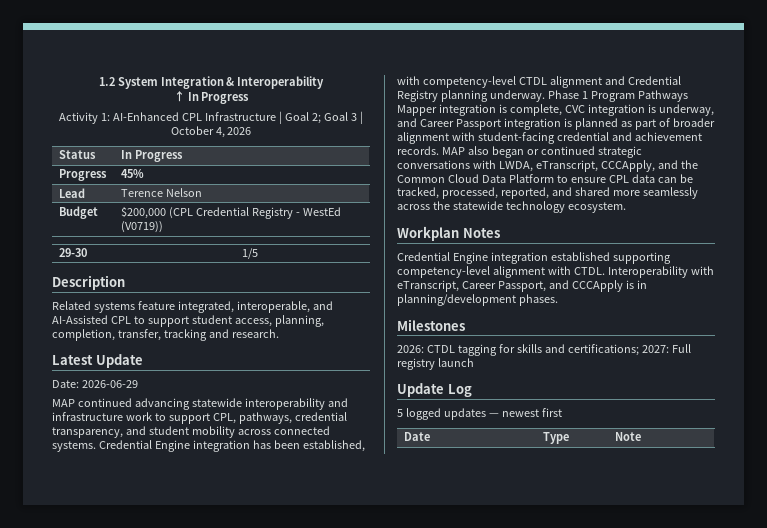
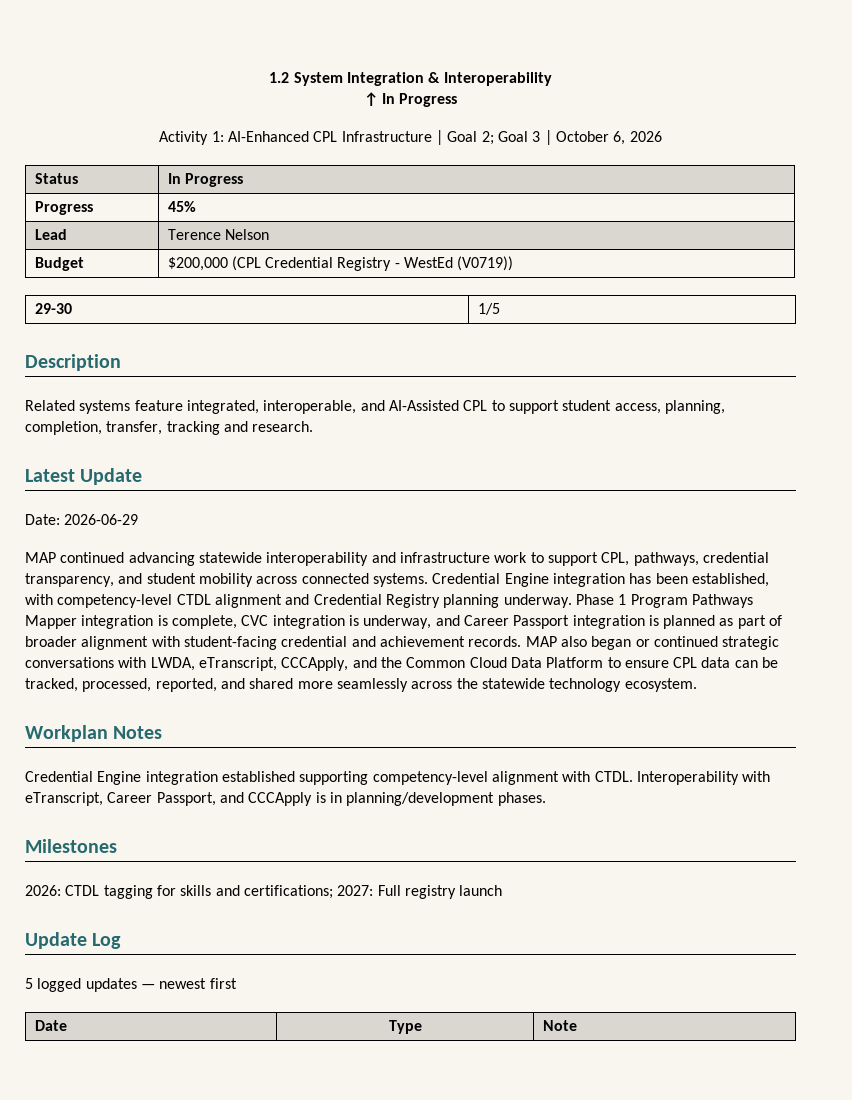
- Activity 1: AI-Enhanced CPL Infrastructure | Goal 2; Goal 3 | October 4, 2026
+ Activity 1: AI-Enhanced CPL Infrastructure | Goal 2; Goal 3 | October 6, 2026

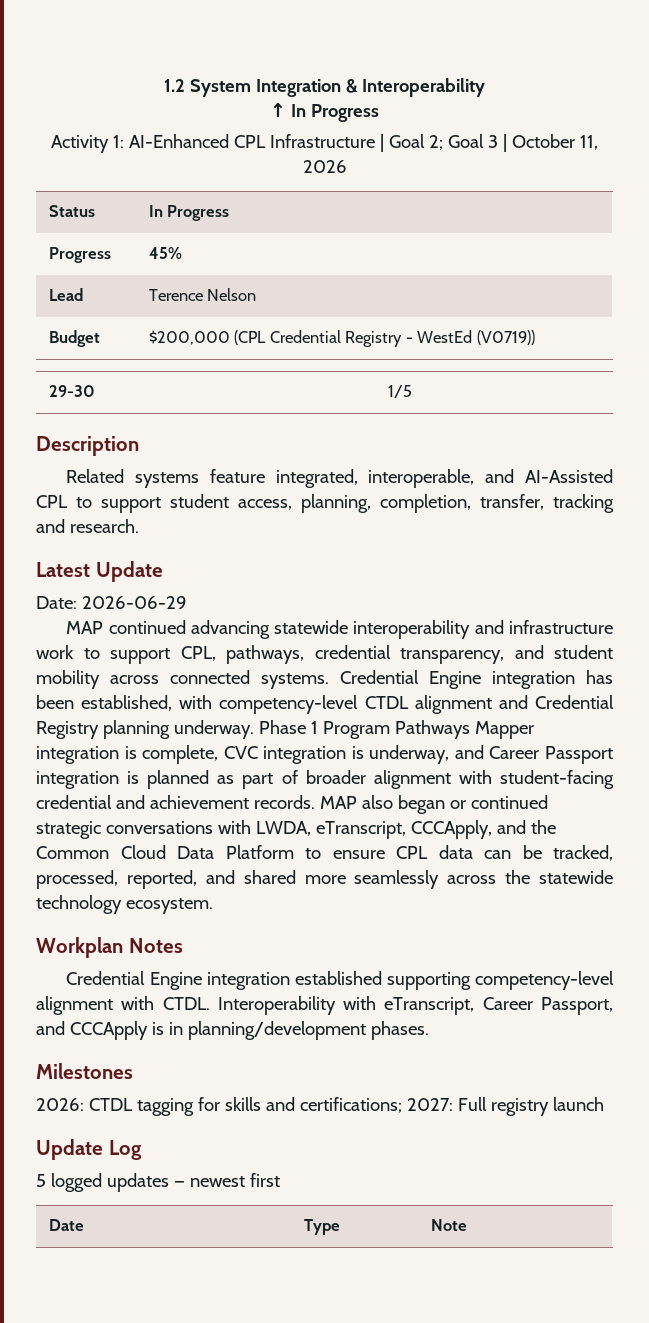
- Activity 1: AI-Enhanced CPL Infrastructure | Goal 2; Goal 3 | October 6, 2026
+ Activity 1: AI-Enhanced CPL Infrastructure | Goal 2; Goal 3 | October 11, 2026

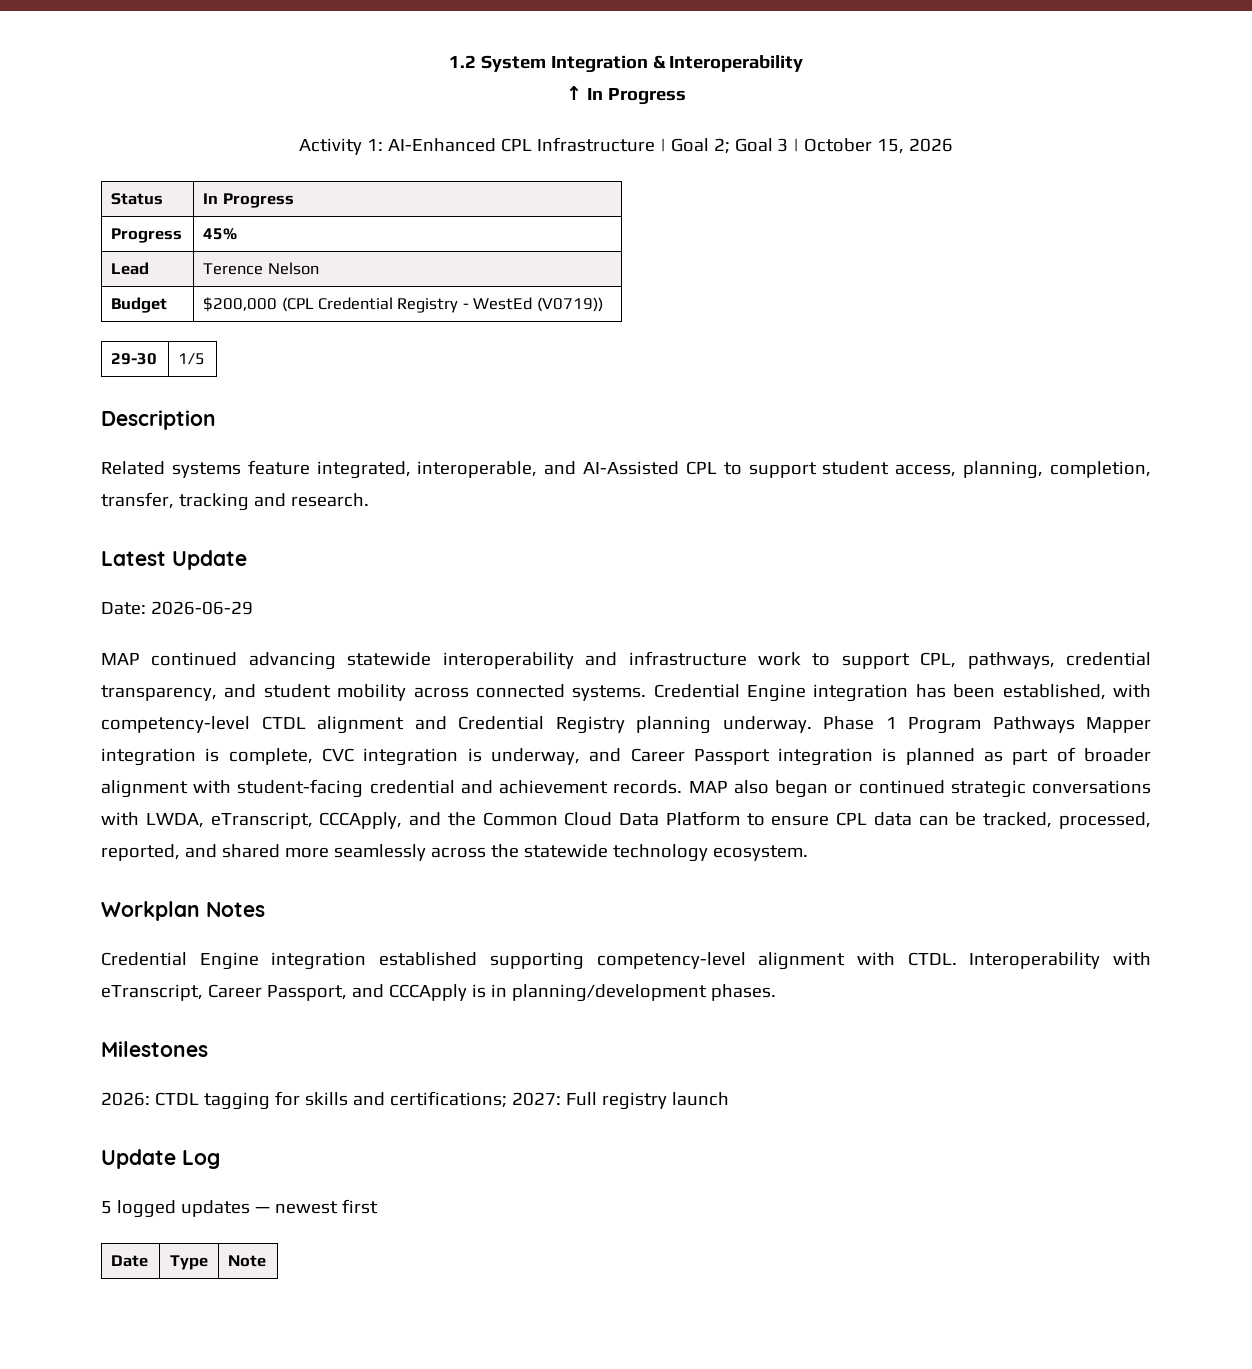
- Activity 1: AI-Enhanced CPL Infrastructure | Goal 2; Goal 3 | October 11, 2026
+ Activity 1: AI-Enhanced CPL Infrastructure | Goal 2; Goal 3 | October 15, 2026

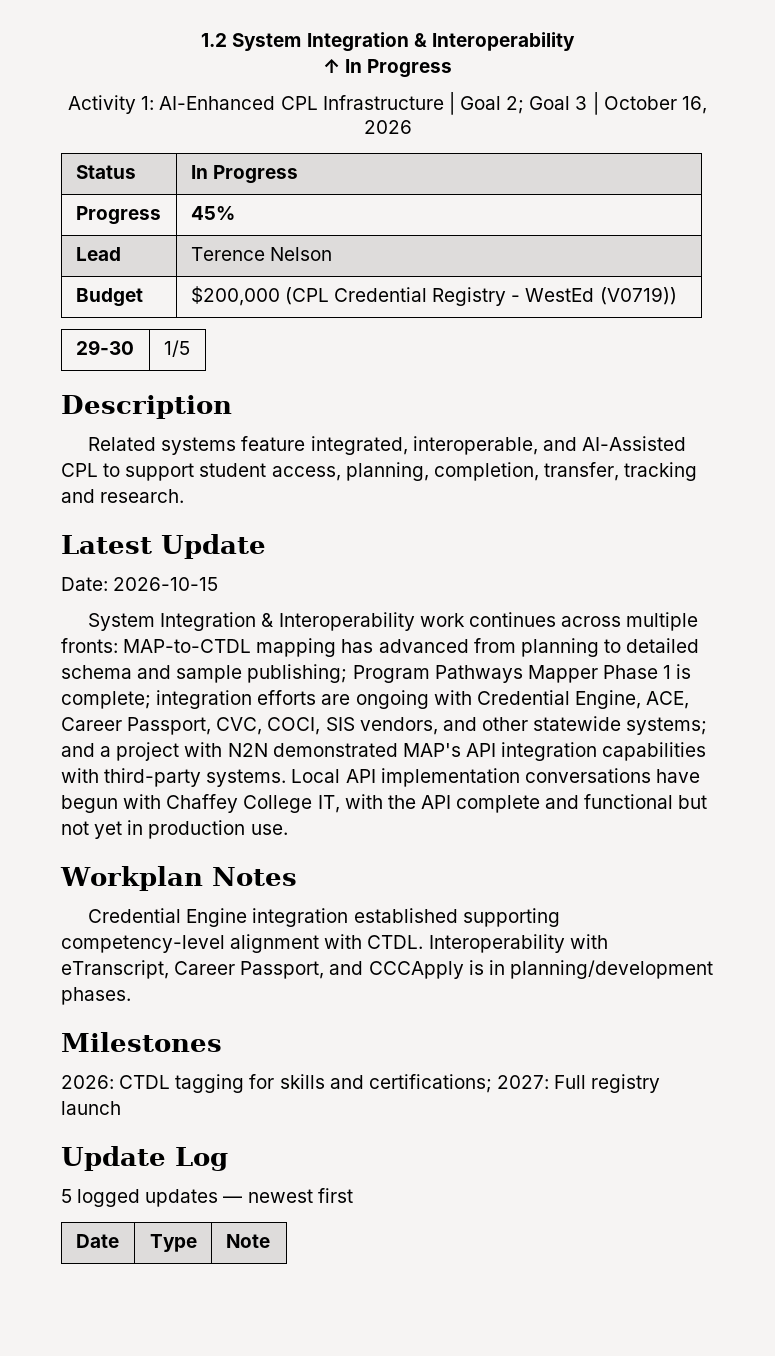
- Activity 1: AI-Enhanced CPL Infrastructure | Goal 2; Goal 3 | October 15, 2026
+ Activity 1: AI-Enhanced CPL Infrastructure | Goal 2; Goal 3 | October 16, 2026
- Date: 2026-06-29
- MAP continued advancing statewide interoperability and infrastructure work to support CPL, pathways, credential transparency, and student mobility across connected systems. Credential Engine integration has been established, with competency-level CTDL alignment and Credential Registry planning underway. Phase 1 Program Pathways Mapper integration is complete, CVC integration is underway, and Career Passport integration is planned as part of broader alignment with student-facing credential and achievement records. MAP also began or continued strategic conversations with LWDA, eTranscript, CCCApply, and the Common Cloud Data Platform to ensure CPL data can be tracked, processed, reported, and shared more seamlessly across the statewide technology ecosystem.
+ Date: 2026-10-15
+ System Integration & Interoperability work continues across multiple fronts: MAP-to-CTDL mapping has advanced from planning to detailed schema and sample publishing; Program Pathways Mapper Phase 1 is complete; integration efforts are ongoing with Credential Engine, ACE, Career Passport, CVC, COCI, SIS vendors, and other statewide systems; and a project with N2N demonstrated MAP's API integration capabilities with third-party systems. Local API implementation conversations have begun with Chaffey College IT, with the API complete and functional but not yet in production use.

